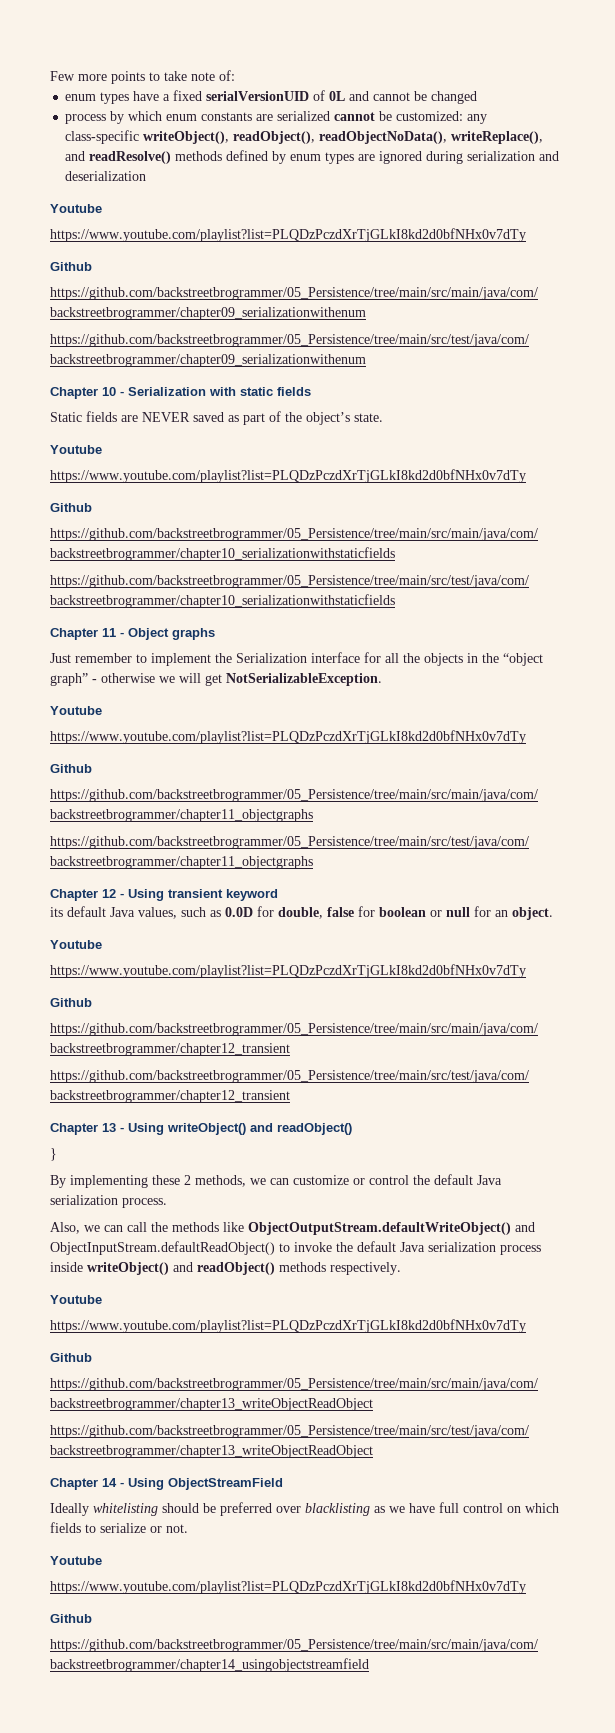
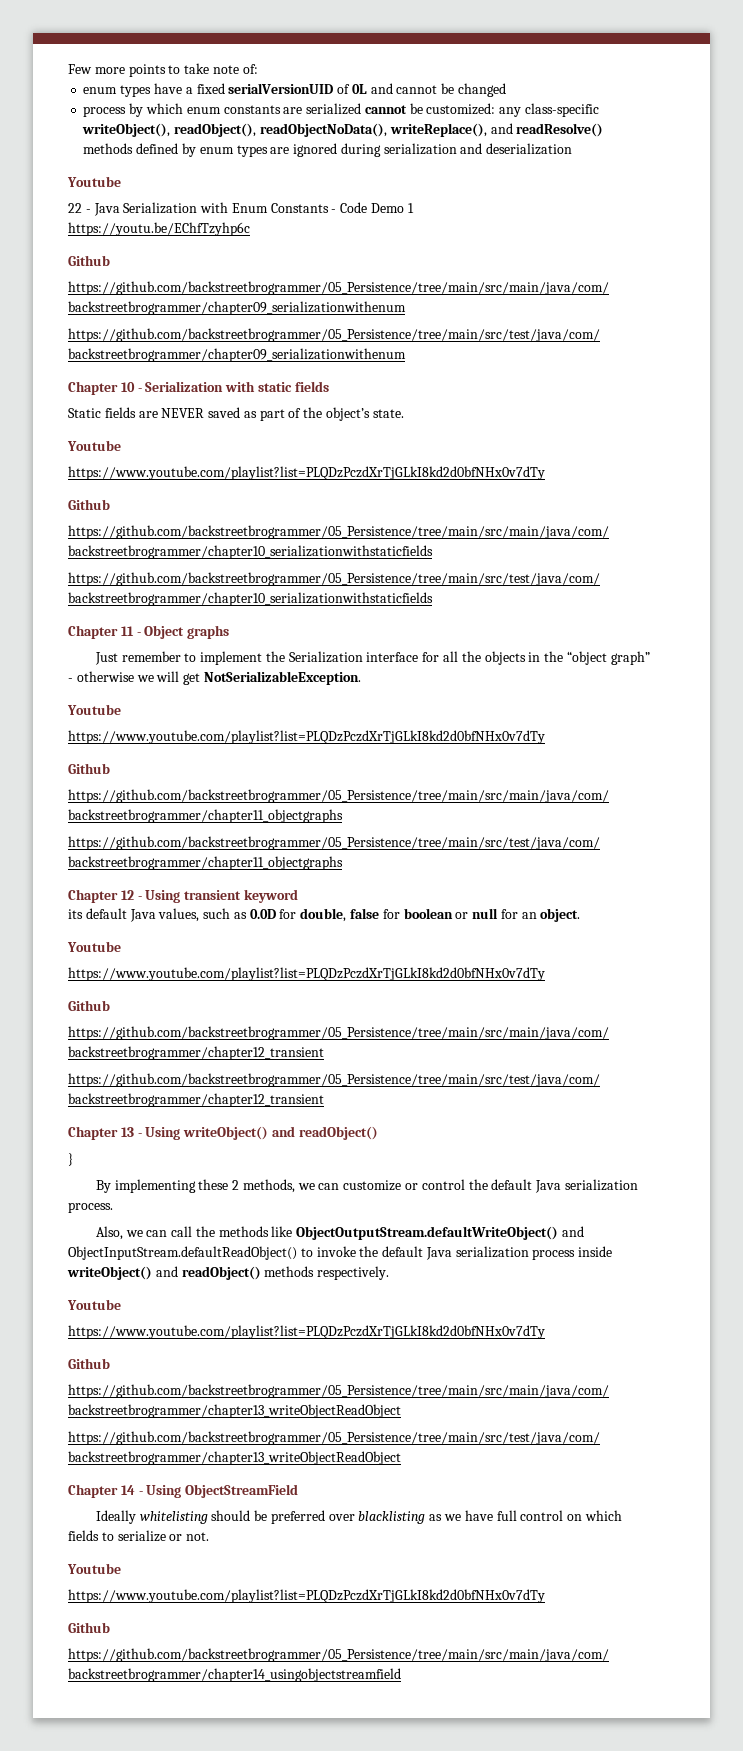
  process by which enum constants are serialized cannot be customized: any class-specific writeObject(), readObject(), readObjectNoData(), writeReplace(), and readResolve() methods defined by enum types are ignored during serialization and deserialization
  Youtube
- https://www.youtube.com/playlist?list=PLQDzPczdXrTjGLkI8kd2d0bfNHx0v7dTy
+ 22 - Java Serialization with Enum Constants - Code Demo 1
+ https://youtu.be/EChfTzyhp6c

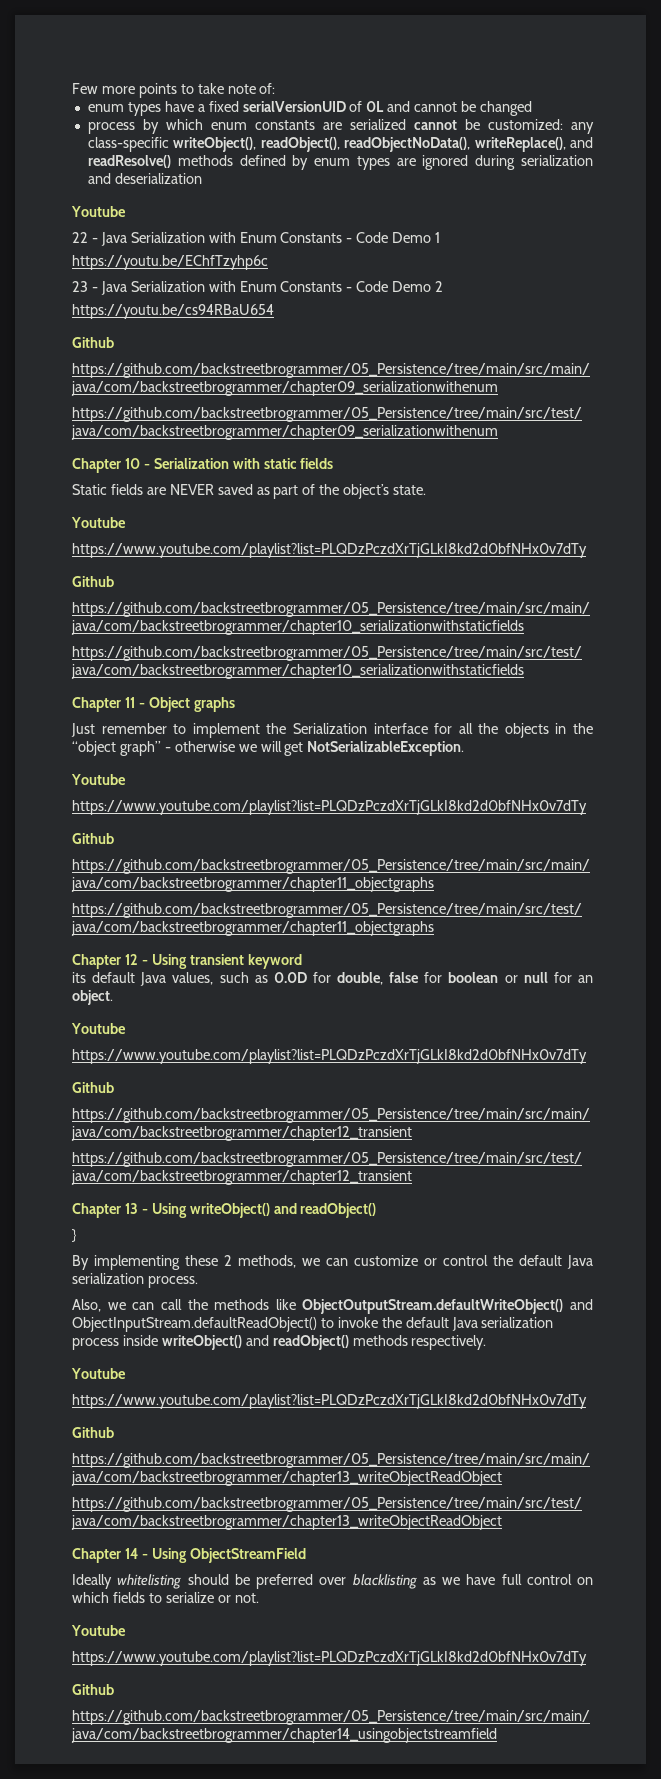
+ 23 - Java Serialization with Enum Constants - Code Demo 2
+ https://youtu.be/cs94RBaU654

